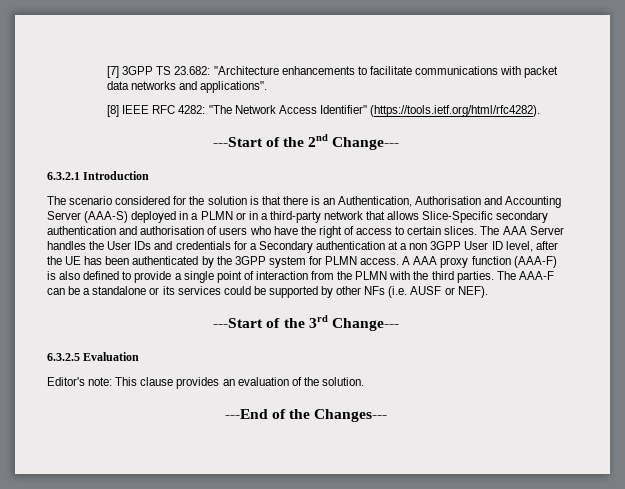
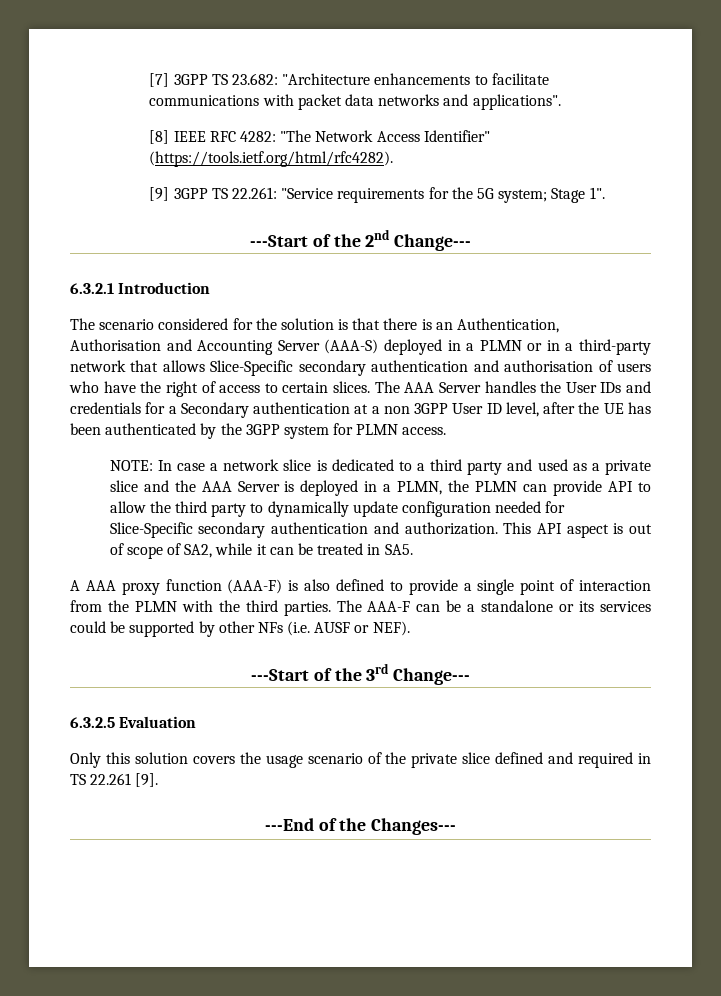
+ [9] 3GPP TS 22.261: "Service requirements for the 5G system; Stage 1".
- The AAA Server handles the User IDs and credentials for a Secondary authentication at a non 3GPP User ID level, after the UE has been authenticated by the 3GPP system for PLMN access. A AAA proxy function (AAA-F) is also defined to provide a single point of interaction from the PLMN with the third parties.
+ The AAA Server handles the User IDs and credentials for a Secondary authentication at a non 3GPP User ID level, after the UE has been authenticated by the 3GPP system for PLMN access.
+ NOTE: In case a network slice is dedicated to a third party and used as a private slice and the AAA Server is deployed in a PLMN, the PLMN can provide API to allow the third party to dynamically update configuration needed for Slice-Specific secondary authentication and authorization. This API aspect is out of scope of SA2, while it can be treated in SA5.
+ A AAA proxy function (AAA-F) is also defined to provide a single point of interaction from the PLMN with the third parties.
- Editor's note: This clause provides an evaluation of the solution.
+ Only this solution covers the usage scenario of the private slice defined and required in TS 22.261 [9].

